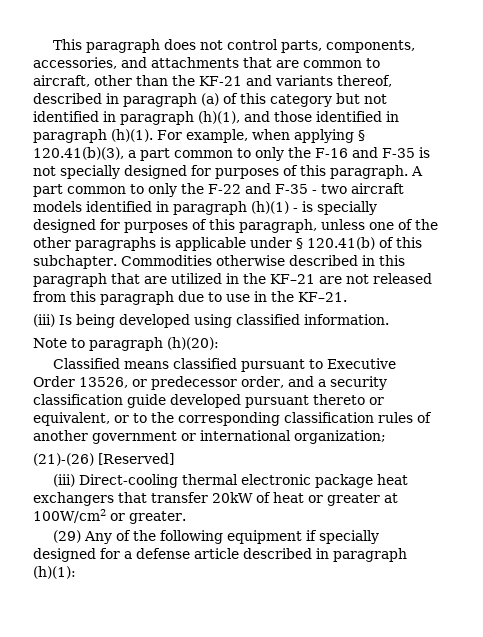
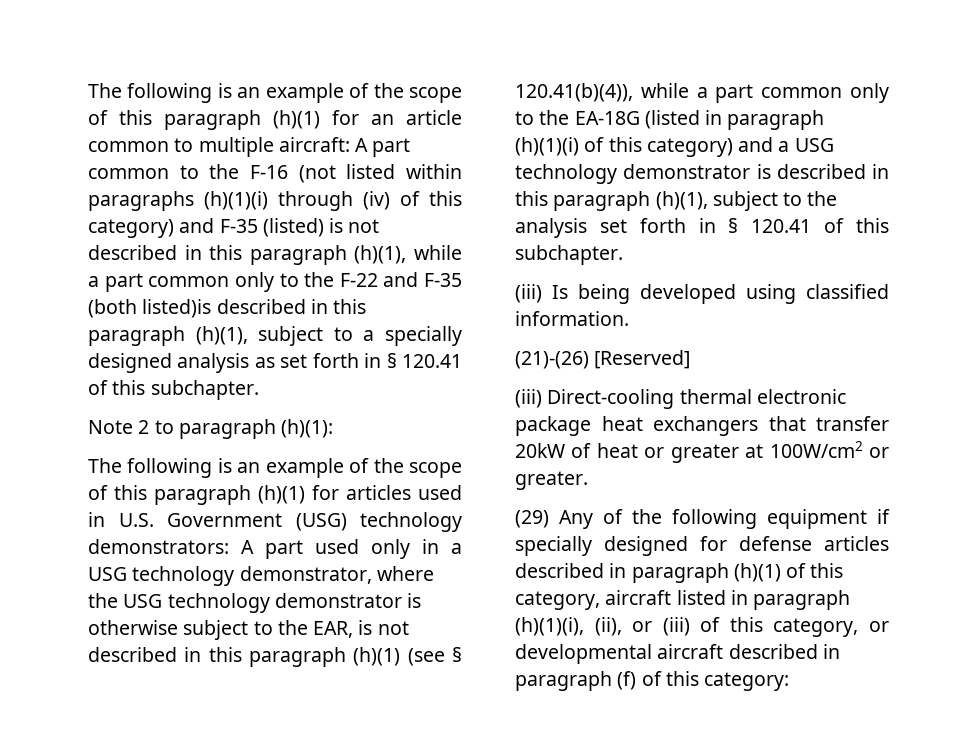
- This paragraph does not control parts, components, accessories, and attachments that are common to aircraft, other than the KF-21 and variants thereof, described in paragraph (a) of this category but not identified in paragraph (h)(1), and those identified in paragraph (h)(1). For example, when applying § 120.41(b)(3), a part common to only the F-16 and F-35 is not specially designed for purposes of this paragraph. A part common to only the F-22 and F-35 - two aircraft models identified in paragraph (h)(1) - is specially designed for purposes of this paragraph, unless one of the other paragraphs is applicable under § 120.41(b) of this subchapter. Commodities otherwise described in this paragraph that are utilized in the KF–21 are not released from this paragraph due to use in the KF–21.
+ The following is an example of the scope of this paragraph (h)(1) for an article common to multiple aircraft: A part common to the F-16 (not listed within paragraphs (h)(1)(i) through (iv) of this category) and F-35 (listed) is not described in this paragraph (h)(1), while a part common only to the F-22 and F-35 (both listed)is described in this paragraph (h)(1), subject to a specially designed analysis as set forth in § 120.41 of this subchapter.
+ Note 2 to paragraph (h)(1):
+ The following is an example of the scope of this paragraph (h)(1) for articles used in U.S. Government (USG) technology demonstrators: A part used only in a USG technology demonstrator, where the USG technology demonstrator is otherwise subject to the EAR, is not described in this paragraph (h)(1) (see § 120.41(b)(4)), while a part common only to the EA-18G (listed in paragraph (h)(1)(i) of this category) and a USG technology demonstrator is described in this paragraph (h)(1), subject to the analysis set forth in § 120.41 of this subchapter.
- Note to paragraph (h)(20):
- Classified means classified pursuant to Executive Order 13526, or predecessor order, and a security classification guide developed pursuant thereto or equivalent, or to the corresponding classification rules of another government or international organization;
- (29) Any of the following equipment if specially designed for a defense article described in paragraph (h)(1):
+ (29) Any of the following equipment if specially designed for defense articles described in paragraph (h)(1) of this category, aircraft listed in paragraph (h)(1)(i), (ii), or (iii) of this category, or developmental aircraft described in paragraph (f) of this category:

